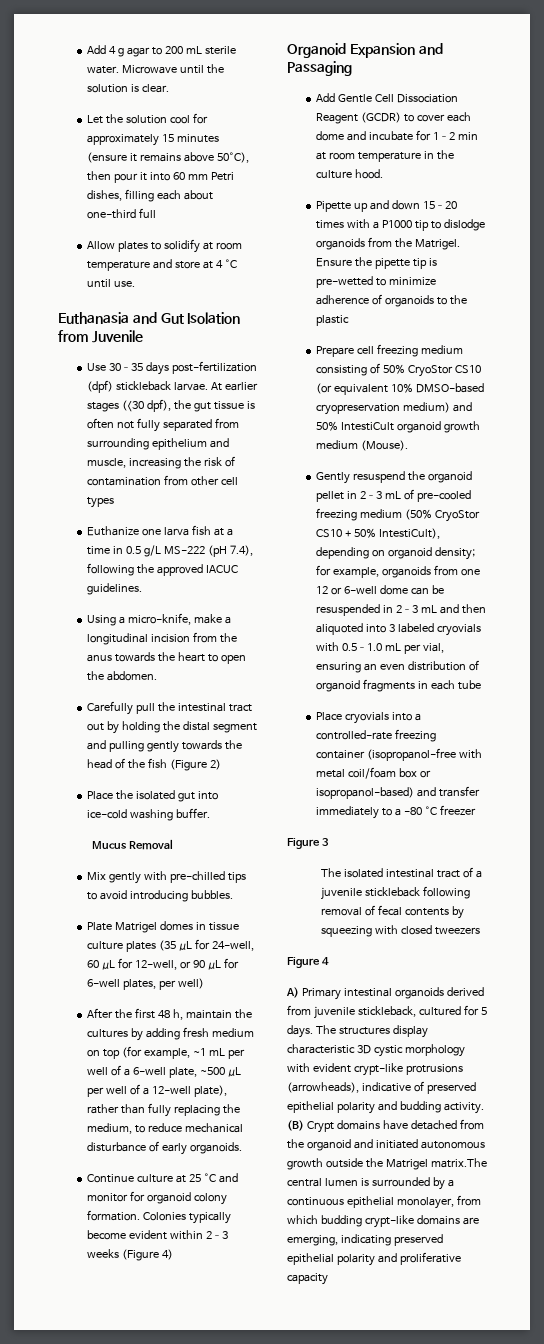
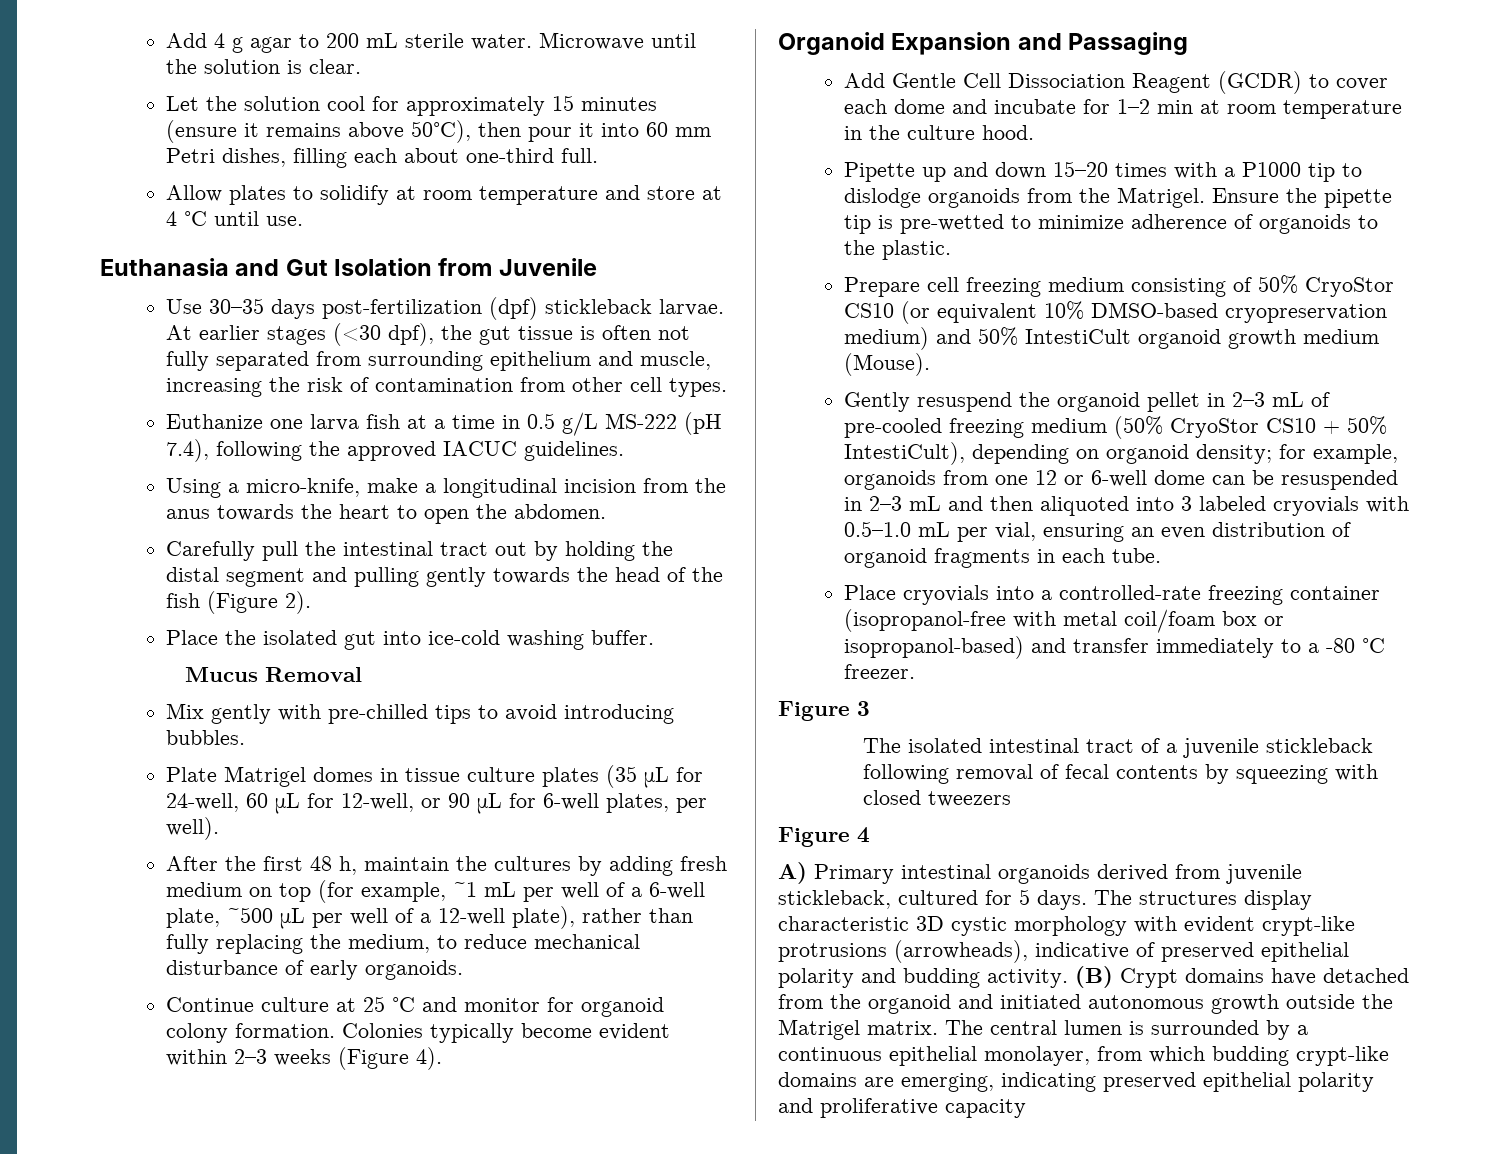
- Let the solution cool for approximately 15 minutes (ensure it remains above 50°C), then pour it into 60 mm Petri dishes, filling each about one-third full
+ Let the solution cool for approximately 15 minutes (ensure it remains above 50°C), then pour it into 60 mm Petri dishes, filling each about one-third full.
- At earlier stages (<30 dpf), the gut tissue is often not fully separated from surrounding epithelium and muscle, increasing the risk of contamination from other cell types
+ At earlier stages (<30 dpf), the gut tissue is often not fully separated from surrounding epithelium and muscle, increasing the risk of contamination from other cell types.
- Carefully pull the intestinal tract out by holding the distal segment and pulling gently towards the head of the fish (Figure 2)
+ Carefully pull the intestinal tract out by holding the distal segment and pulling gently towards the head of the fish (Figure 2).
- Plate Matrigel domes in tissue culture plates (35 μL for 24-well, 60 μL for 12-well, or 90 μL for 6-well plates, per well)
+ Plate Matrigel domes in tissue culture plates (35 μL for 24-well, 60 μL for 12-well, or 90 μL for 6-well plates, per well).
- Colonies typically become evident within 2–3 weeks (Figure 4)
+ Colonies typically become evident within 2–3 weeks (Figure 4).
- Ensure the pipette tip is pre-wetted to minimize adherence of organoids to the plastic
+ Ensure the pipette tip is pre-wetted to minimize adherence of organoids to the plastic.
- Gently resuspend the organoid pellet in 2–3 mL of pre-cooled freezing medium (50% CryoStor CS10 + 50% IntestiCult), depending on organoid density; for example, organoids from one 12 or 6-well dome can be resuspended in 2–3 mL and then aliquoted into 3 labeled cryovials with 0.5–1.0 mL per vial, ensuring an even distribution of organoid fragments in each tube
+ Gently resuspend the organoid pellet in 2–3 mL of pre-cooled freezing medium (50% CryoStor CS10 + 50% IntestiCult), depending on organoid density; for example, organoids from one 12 or 6-well dome can be resuspended in 2–3 mL and then aliquoted into 3 labeled cryovials with 0.5–1.0 mL per vial, ensuring an even distribution of organoid fragments in each tube.
- Place cryovials into a controlled-rate freezing container (isopropanol-free with metal coil/foam box or isopropanol-based) and transfer immediately to a -80 °C freezer
+ Place cryovials into a controlled-rate freezing container (isopropanol-free with metal coil/foam box or isopropanol-based) and transfer immediately to a -80 °C freezer.
- (B) Crypt domains have detached from the organoid and initiated autonomous growth outside the Matrigel matrix.The central lumen is surrounded by a continuous epithelial monolayer, from which budding crypt-like domains are emerging, indicating preserved epithelial polarity and proliferative capacity
+ (B) Crypt domains have detached from the organoid and initiated autonomous growth outside the Matrigel matrix. The central lumen is surrounded by a continuous epithelial monolayer, from which budding crypt-like domains are emerging, indicating preserved epithelial polarity and proliferative capacity

